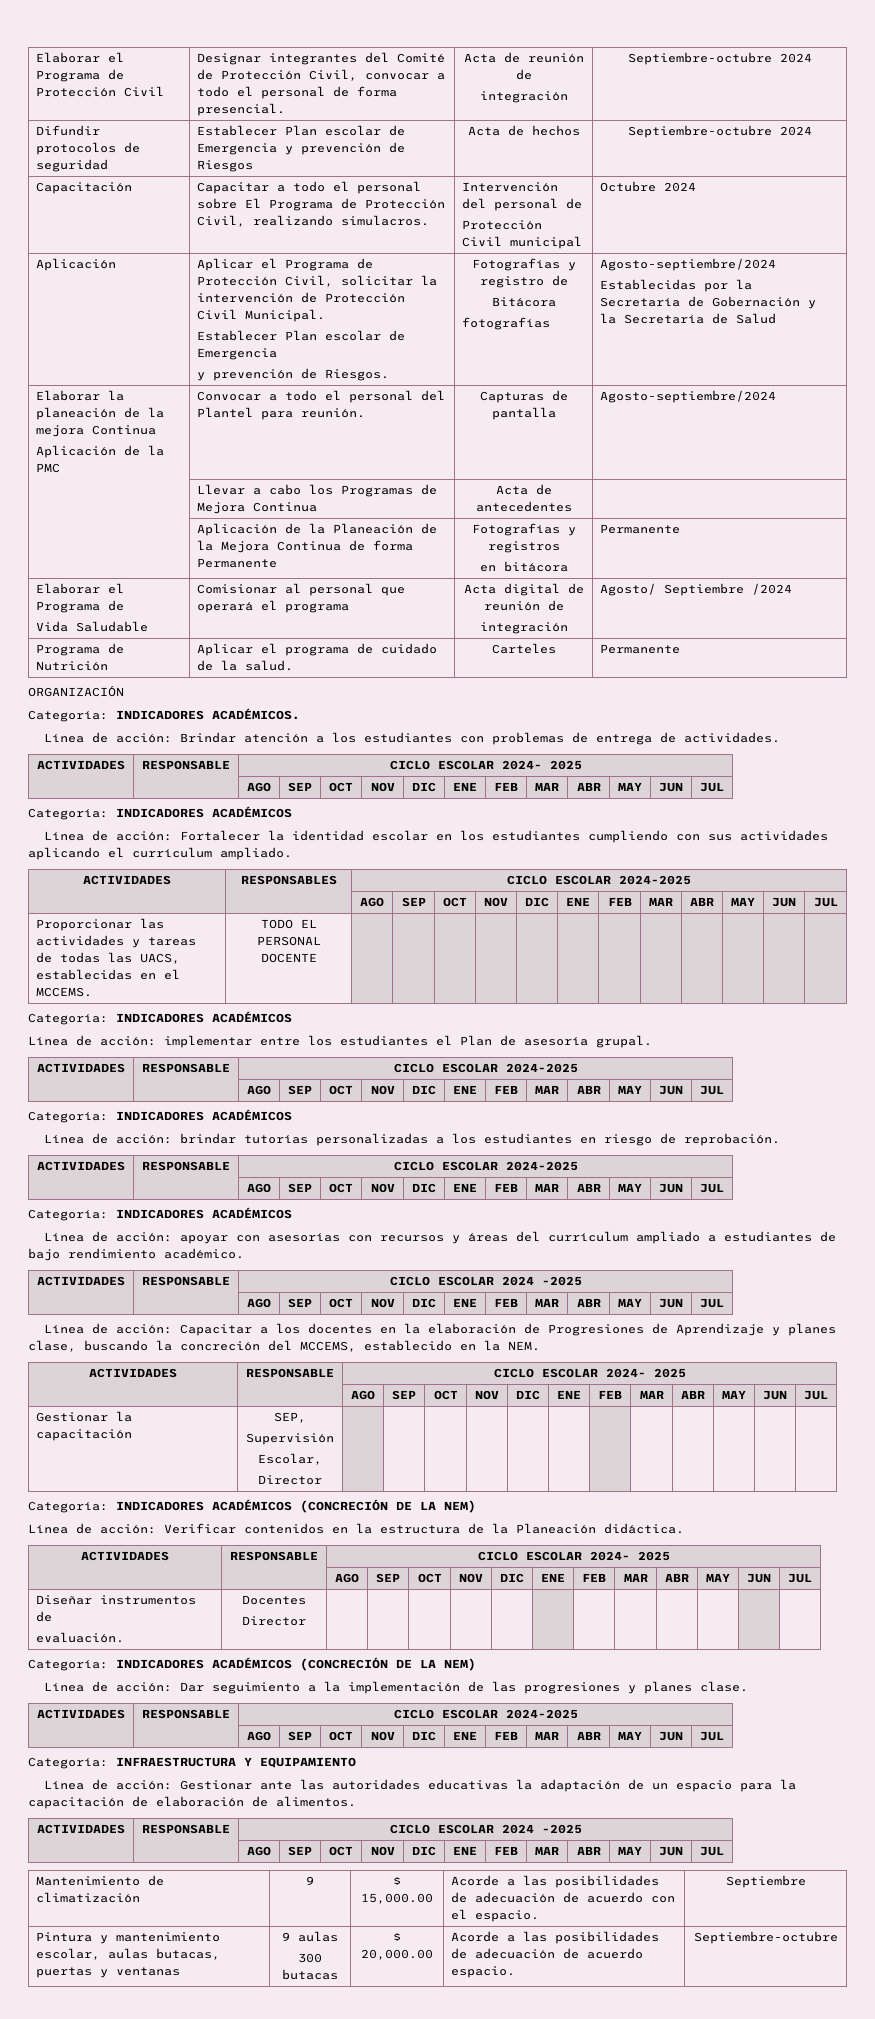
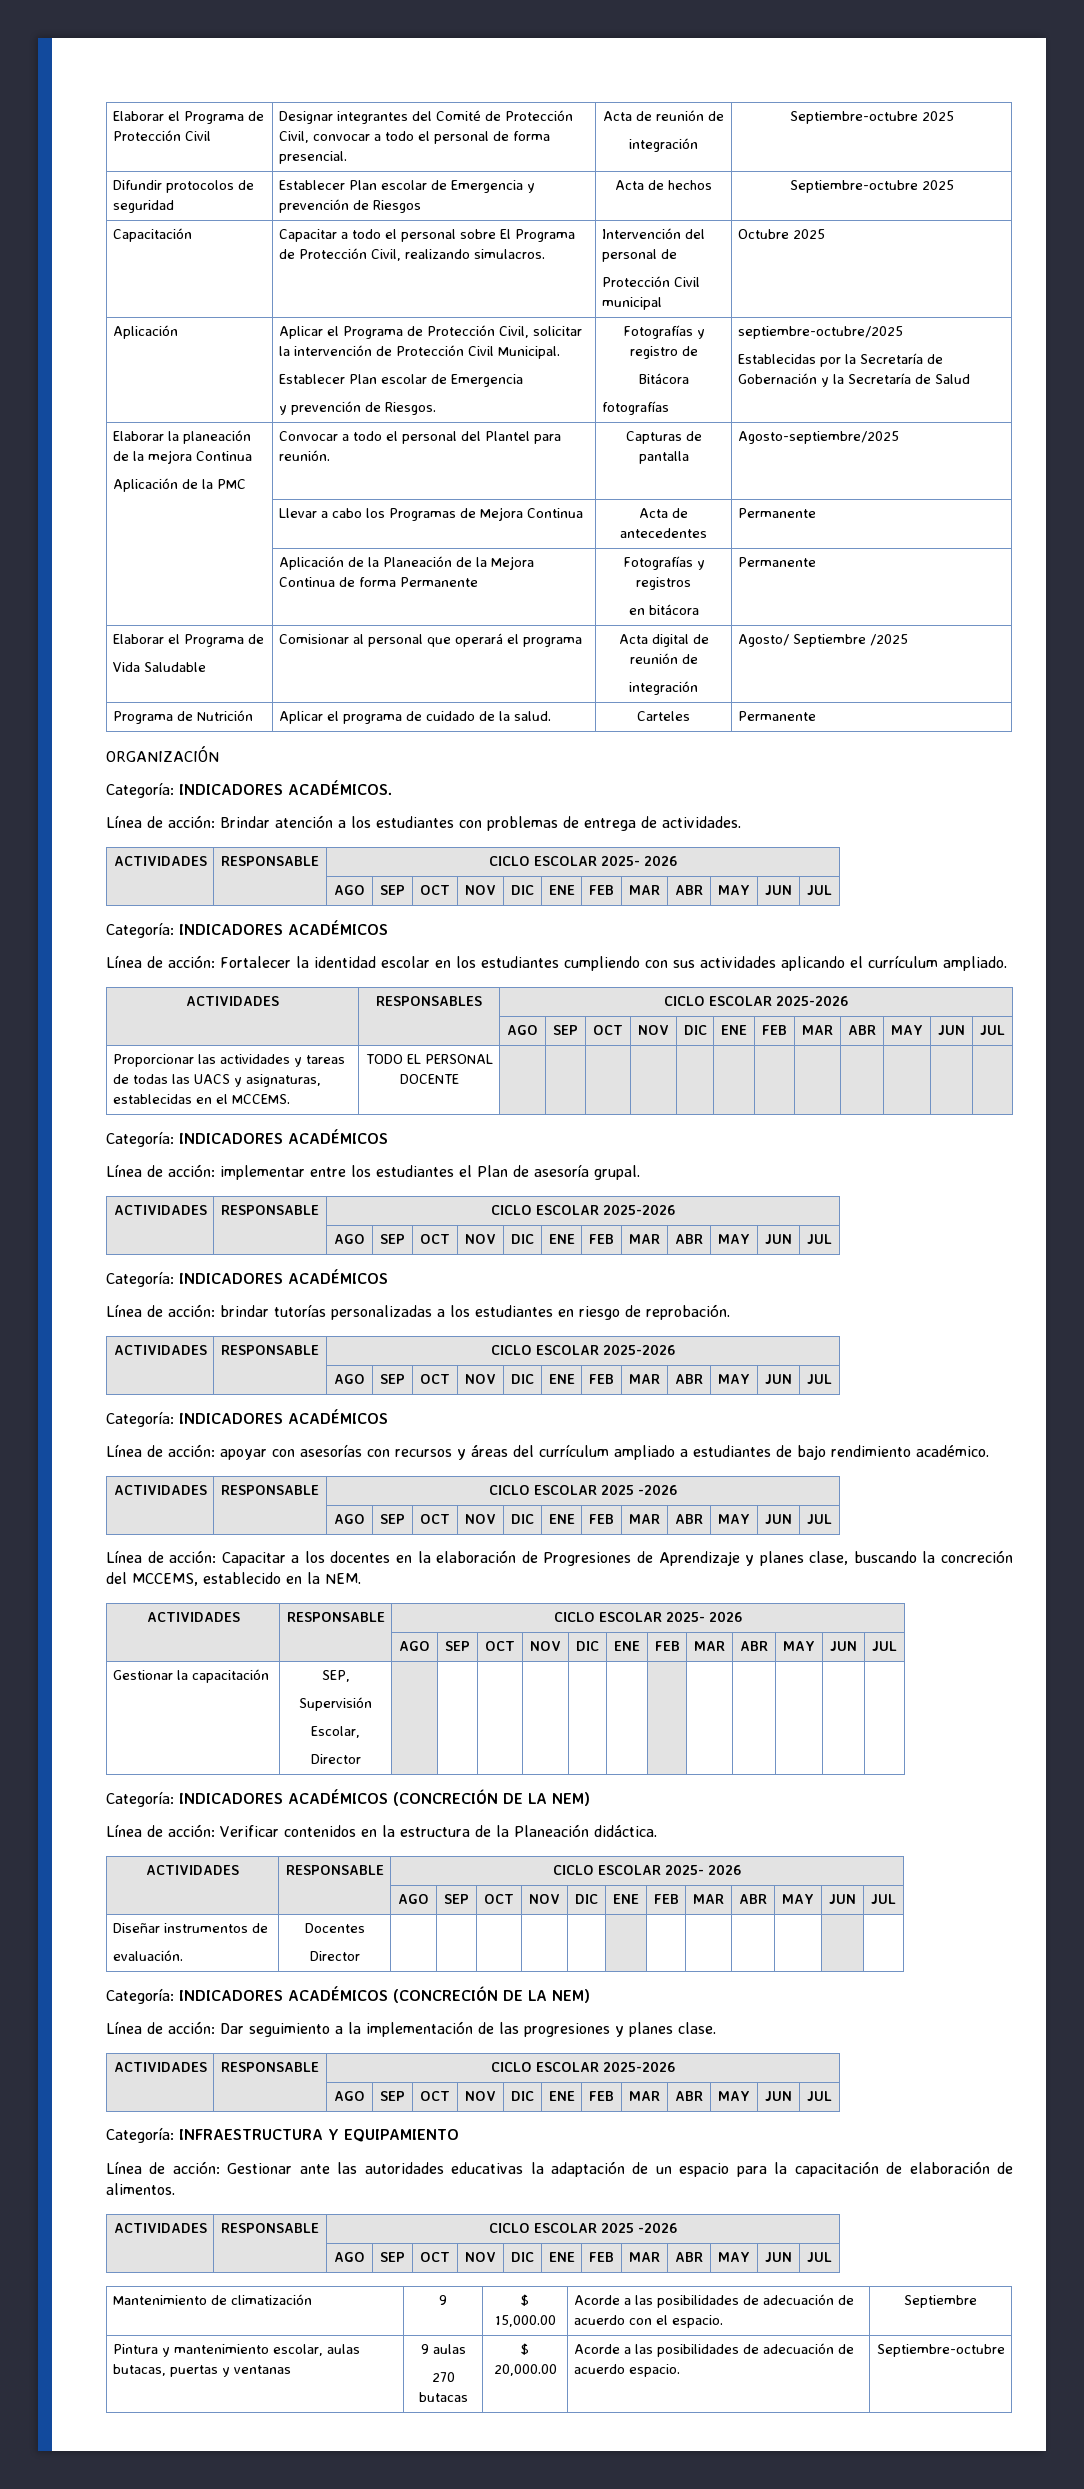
  Elaborar el Programa de Protección Civil | Designar integrantes del Comité de Protección Civil, convocar a todo el personal de forma presencial. | Acta de reunión de
- integración | Septiembre-octubre 2024
+ integración | Septiembre-octubre 2025
- Difundir protocolos de seguridad | Establecer Plan escolar de Emergencia y prevención de Riesgos | Acta de hechos | Septiembre-octubre 2024
+ Difundir protocolos de seguridad | Establecer Plan escolar de Emergencia y prevención de Riesgos | Acta de hechos | Septiembre-octubre 2025
  Capacitación | Capacitar a todo el personal sobre El Programa de Protección Civil, realizando simulacros. | Intervención del personal de
- Protección Civil municipal | Octubre 2024
+ Protección Civil municipal | Octubre 2025
- fotografías | Agosto-septiembre/2024
+ fotografías | septiembre-octubre/2025
  Elaborar la planeación de la mejora Continua
- Aplicación de la PMC | Convocar a todo el personal del Plantel para reunión. | Capturas de pantalla | Agosto-septiembre/2024
+ Aplicación de la PMC | Convocar a todo el personal del Plantel para reunión. | Capturas de pantalla | Agosto-septiembre/2025
- | Llevar a cabo los Programas de Mejora Continua | Acta de antecedentes |
+ | Llevar a cabo los Programas de Mejora Continua | Acta de antecedentes | Permanente
  | Aplicación de la Planeación de la Mejora Continua de forma Permanente | Fotografías y registros
  en bitácora | Permanente
  Elaborar el Programa de
  Vida Saludable | Comisionar al personal que operará el programa | Acta digital de reunión de
- integración | Agosto/ Septiembre /2024
+ integración | Agosto/ Septiembre /2025
  Línea de acción: Brindar atención a los estudiantes con problemas de entrega de actividades.
- ACTIVIDADES | RESPONSABLE | CICLO ESCOLAR 2024- 2025
+ ACTIVIDADES | RESPONSABLE | CICLO ESCOLAR 2025- 2026
- ACTIVIDADES | RESPONSABLES | CICLO ESCOLAR 2024-2025
+ ACTIVIDADES | RESPONSABLES | CICLO ESCOLAR 2025-2026
- Proporcionar las actividades y tareas de todas las UACS, establecidas en el MCCEMS. | TODO EL PERSONAL DOCENTE | | | | | | | | | | | |
+ Proporcionar las actividades y tareas de todas las UACS y asignaturas, establecidas en el MCCEMS. | TODO EL PERSONAL DOCENTE | | | | | | | | | | | |
  Línea de acción: implementar entre los estudiantes el Plan de asesoría grupal.
- ACTIVIDADES | RESPONSABLE | CICLO ESCOLAR 2024-2025
+ ACTIVIDADES | RESPONSABLE | CICLO ESCOLAR 2025-2026
  Línea de acción: brindar tutorías personalizadas a los estudiantes en riesgo de reprobación.
- ACTIVIDADES | RESPONSABLE | CICLO ESCOLAR 2024-2025
+ ACTIVIDADES | RESPONSABLE | CICLO ESCOLAR 2025-2026
  Línea de acción: apoyar con asesorías con recursos y áreas del currículum ampliado a estudiantes de bajo rendimiento académico.
- ACTIVIDADES | RESPONSABLE | CICLO ESCOLAR 2024 -2025
+ ACTIVIDADES | RESPONSABLE | CICLO ESCOLAR 2025 -2026
  Línea de acción: Capacitar a los docentes en la elaboración de Progresiones de Aprendizaje y planes clase, buscando la concreción del MCCEMS, establecido en la NEM.
- ACTIVIDADES | RESPONSABLE | CICLO ESCOLAR 2024- 2025
+ ACTIVIDADES | RESPONSABLE | CICLO ESCOLAR 2025- 2026
  Línea de acción: Verificar contenidos en la estructura de la Planeación didáctica.
- ACTIVIDADES | RESPONSABLE | CICLO ESCOLAR 2024- 2025
+ ACTIVIDADES | RESPONSABLE | CICLO ESCOLAR 2025- 2026
  Línea de acción: Dar seguimiento a la implementación de las progresiones y planes clase.
- ACTIVIDADES | RESPONSABLE | CICLO ESCOLAR 2024-2025
+ ACTIVIDADES | RESPONSABLE | CICLO ESCOLAR 2025-2026
  Línea de acción: Gestionar ante las autoridades educativas la adaptación de un espacio para la capacitación de elaboración de alimentos.
- ACTIVIDADES | RESPONSABLE | CICLO ESCOLAR 2024 -2025
+ ACTIVIDADES | RESPONSABLE | CICLO ESCOLAR 2025 -2026
  Pintura y mantenimiento escolar, aulas butacas, puertas y ventanas | 9 aulas
- 300 butacas | $ 20,000.00 | Acorde a las posibilidades de adecuación de acuerdo espacio. | Septiembre-octubre
+ 270 butacas | $ 20,000.00 | Acorde a las posibilidades de adecuación de acuerdo espacio. | Septiembre-octubre

